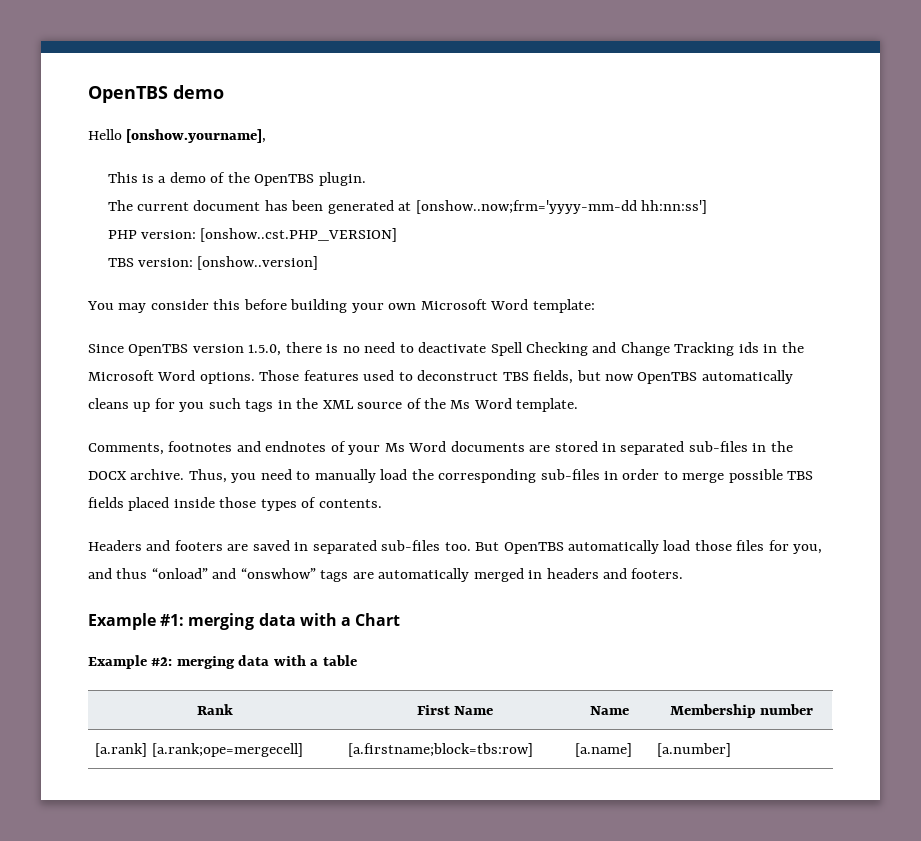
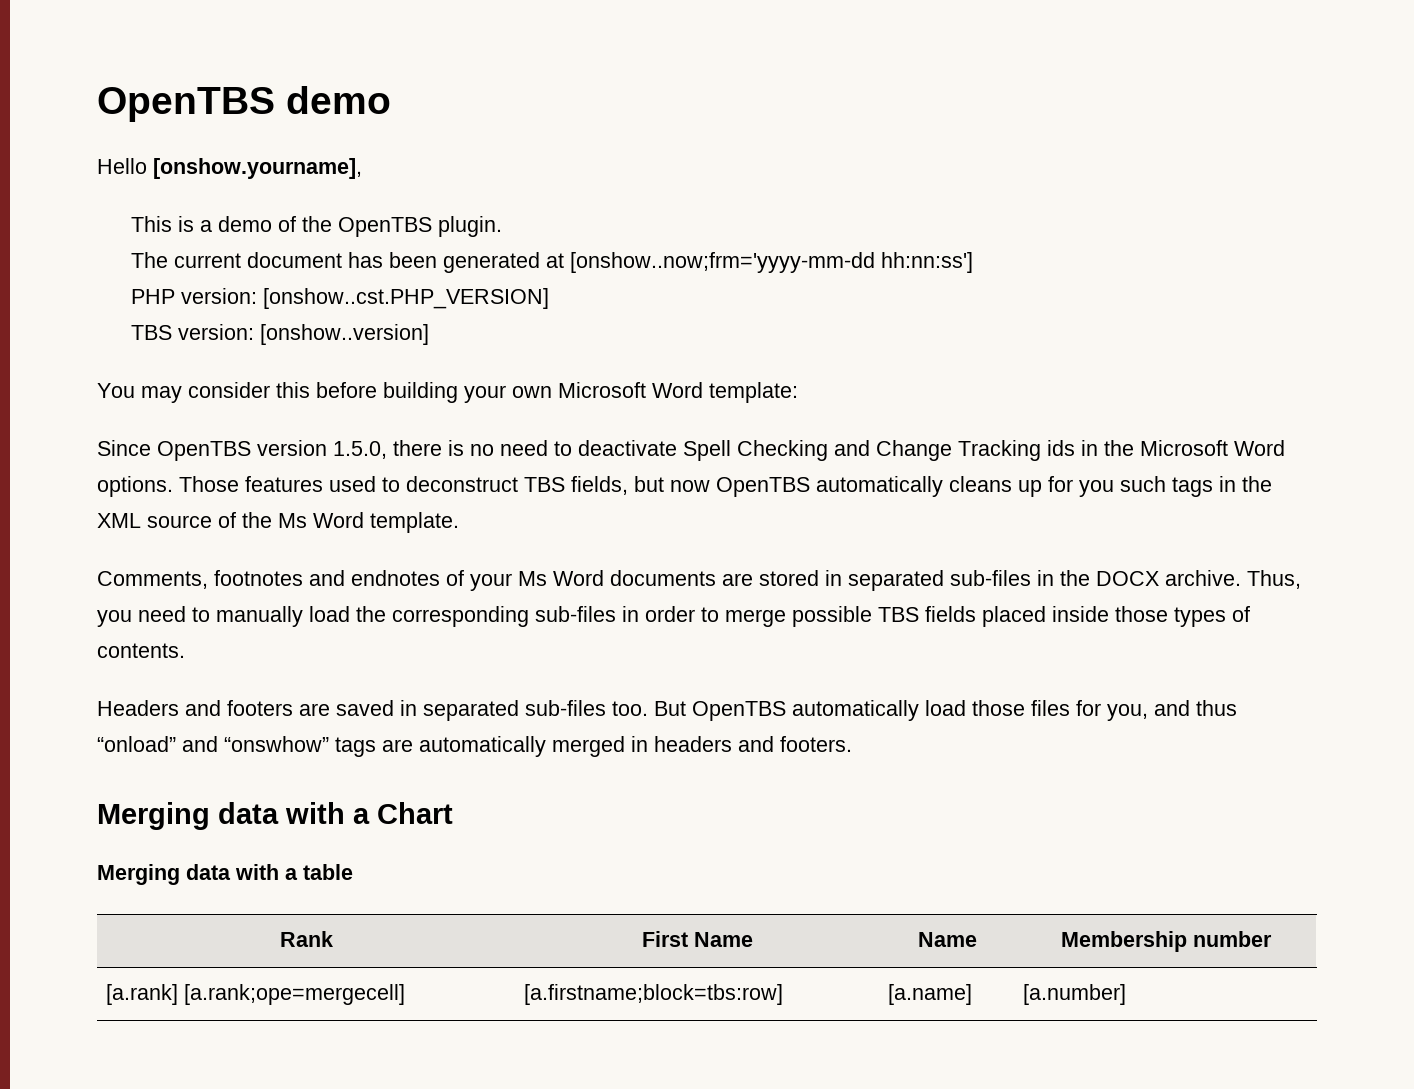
- Example #1: merging data with a Chart
+ Merging data with a Chart
- Example #2: merging data with a table
+ Merging data with a table

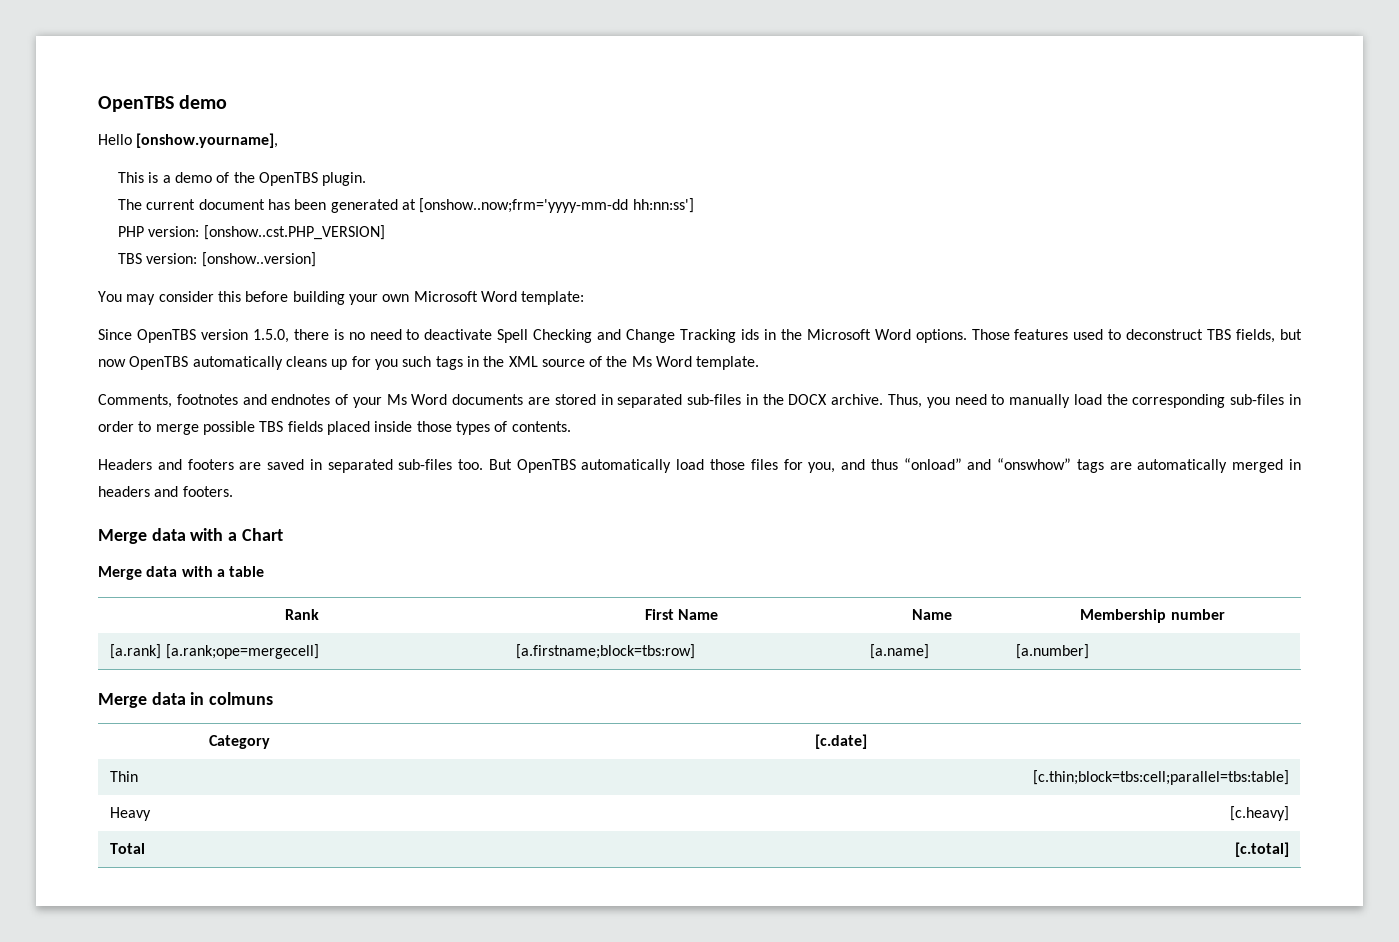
- Merging data with a Chart
+ Merge data with a Chart
- Merging data with a table
+ Merge data with a table
+ Merge data in colmuns
+ Category | [c.date]
+ Thin | [c.thin;block=tbs:cell;parallel=tbs:table]
+ Heavy | [c.heavy]
+ Total | [c.total]

